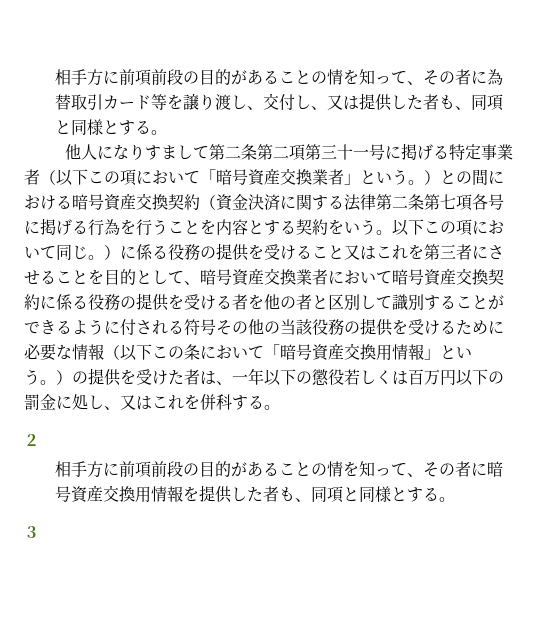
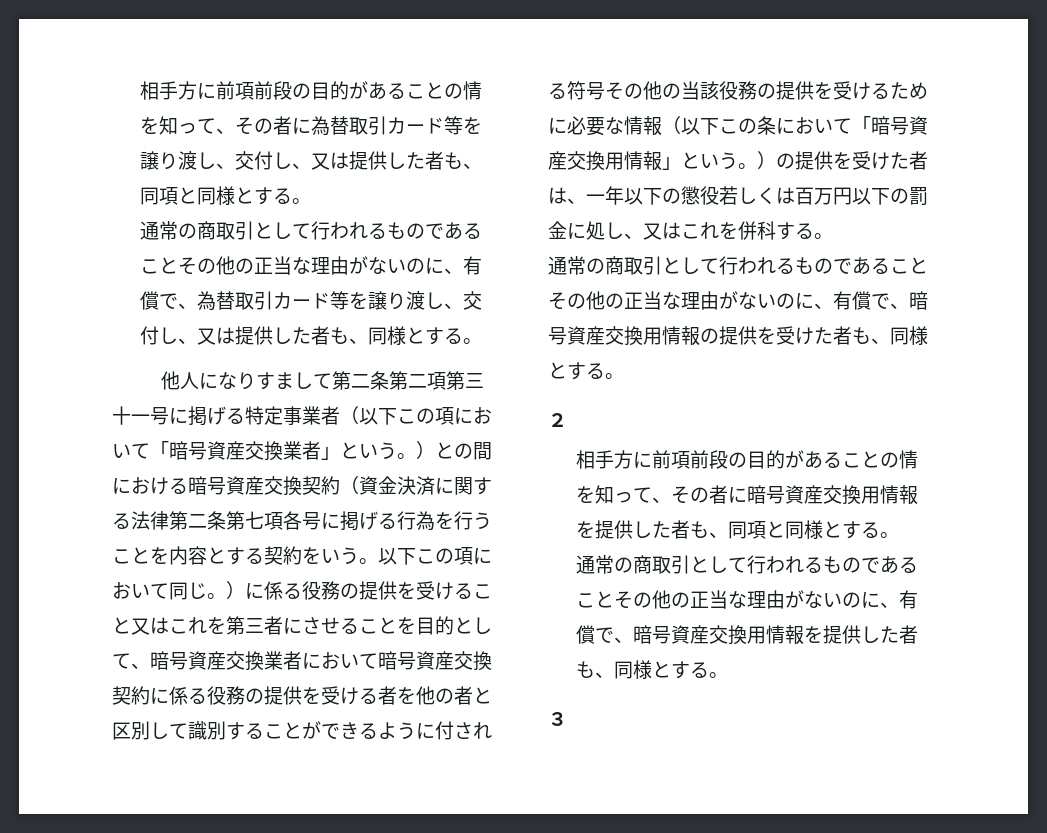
+ 通常の商取引として行われるものであることその他の正当な理由がないのに、有償で、為替取引カード等を譲り渡し、交付し、又は提供した者も、同様とする。
+ 通常の商取引として行われるものであることその他の正当な理由がないのに、有償で、暗号資産交換用情報の提供を受けた者も、同様とする。
+ 通常の商取引として行われるものであることその他の正当な理由がないのに、有償で、暗号資産交換用情報を提供した者も、同様とする。

